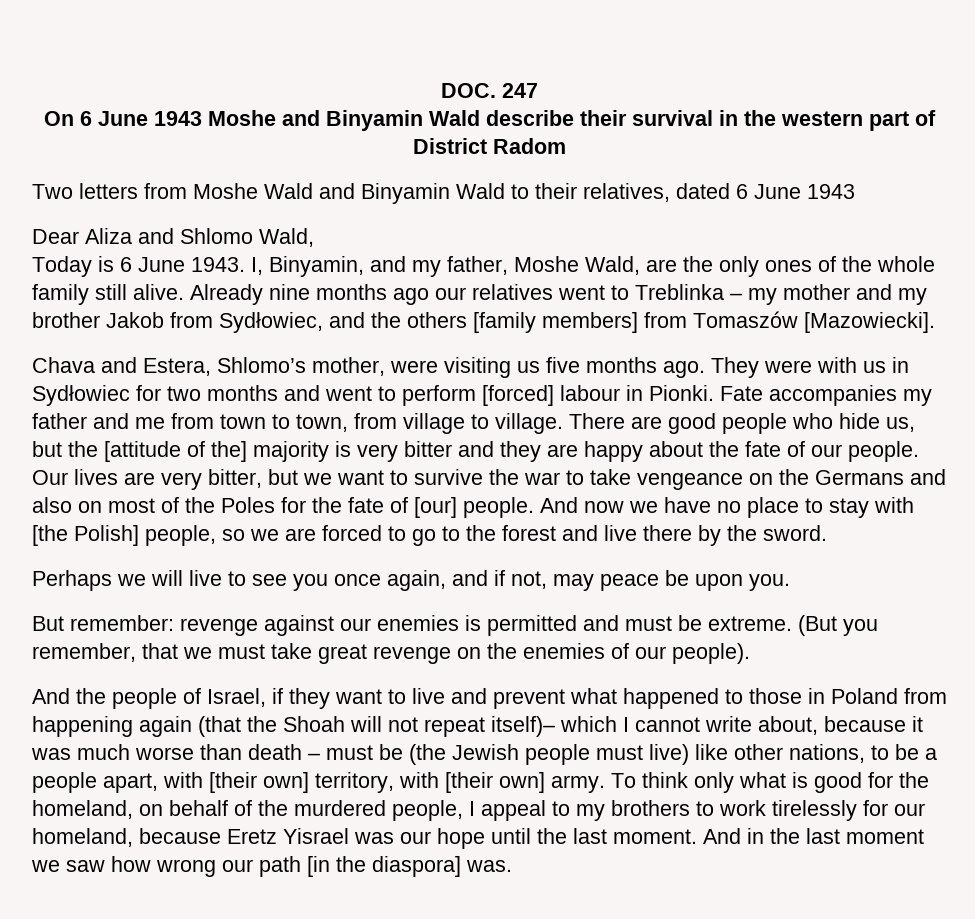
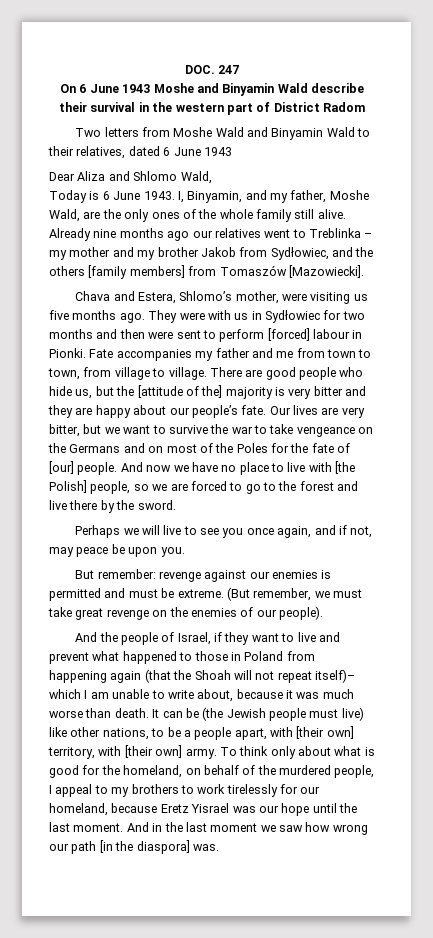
- They were with us in Sydłowiec for two months and went to perform [forced] labour in Pionki.
+ They were with us in Sydłowiec for two months and then were sent to perform [forced] labour in Pionki.
- There are good people who hide us, but the [attitude of the] majority is very bitter and they are happy about the fate of our people.
+ There are good people who hide us, but the [attitude of the] majority is very bitter and they are happy about our people’s fate.
- Our lives are very bitter, but we want to survive the war to take vengeance on the Germans and also on most of the Poles for the fate of [our] people.
+ Our lives are very bitter, but we want to survive the war to take vengeance on the Germans and on most of the Poles for the fate of [our] people.
- And now we have no place to stay with [the Polish] people, so we are forced to go to the forest and live there by the sword.
+ And now we have no place to live with [the Polish] people, so we are forced to go to the forest and live there by the sword.
- (But you remember, that we must take great revenge on the enemies of our people).
+ (But remember, we must take great revenge on the enemies of our people).
- And the people of Israel, if they want to live and prevent what happened to those in Poland from happening again (that the Shoah will not repeat itself)– which I cannot write about, because it was much worse than death – must be (the Jewish people must live) like other nations, to be a people apart, with [their own] territory, with [their own] army.
+ And the people of Israel, if they want to live and prevent what happened to those in Poland from happening again (that the Shoah will not repeat itself)– which I am unable to write about, because it was much worse than death. It can be (the Jewish people must live) like other nations, to be a people apart, with [their own] territory, with [their own] army.
- To think only what is good for the homeland, on behalf of the murdered people, I appeal to my brothers to work tirelessly for our homeland, because Eretz Yisrael was our hope until the last moment.
+ To think only about what is good for the homeland, on behalf of the murdered people, I appeal to my brothers to work tirelessly for our homeland, because Eretz Yisrael was our hope until the last moment.

